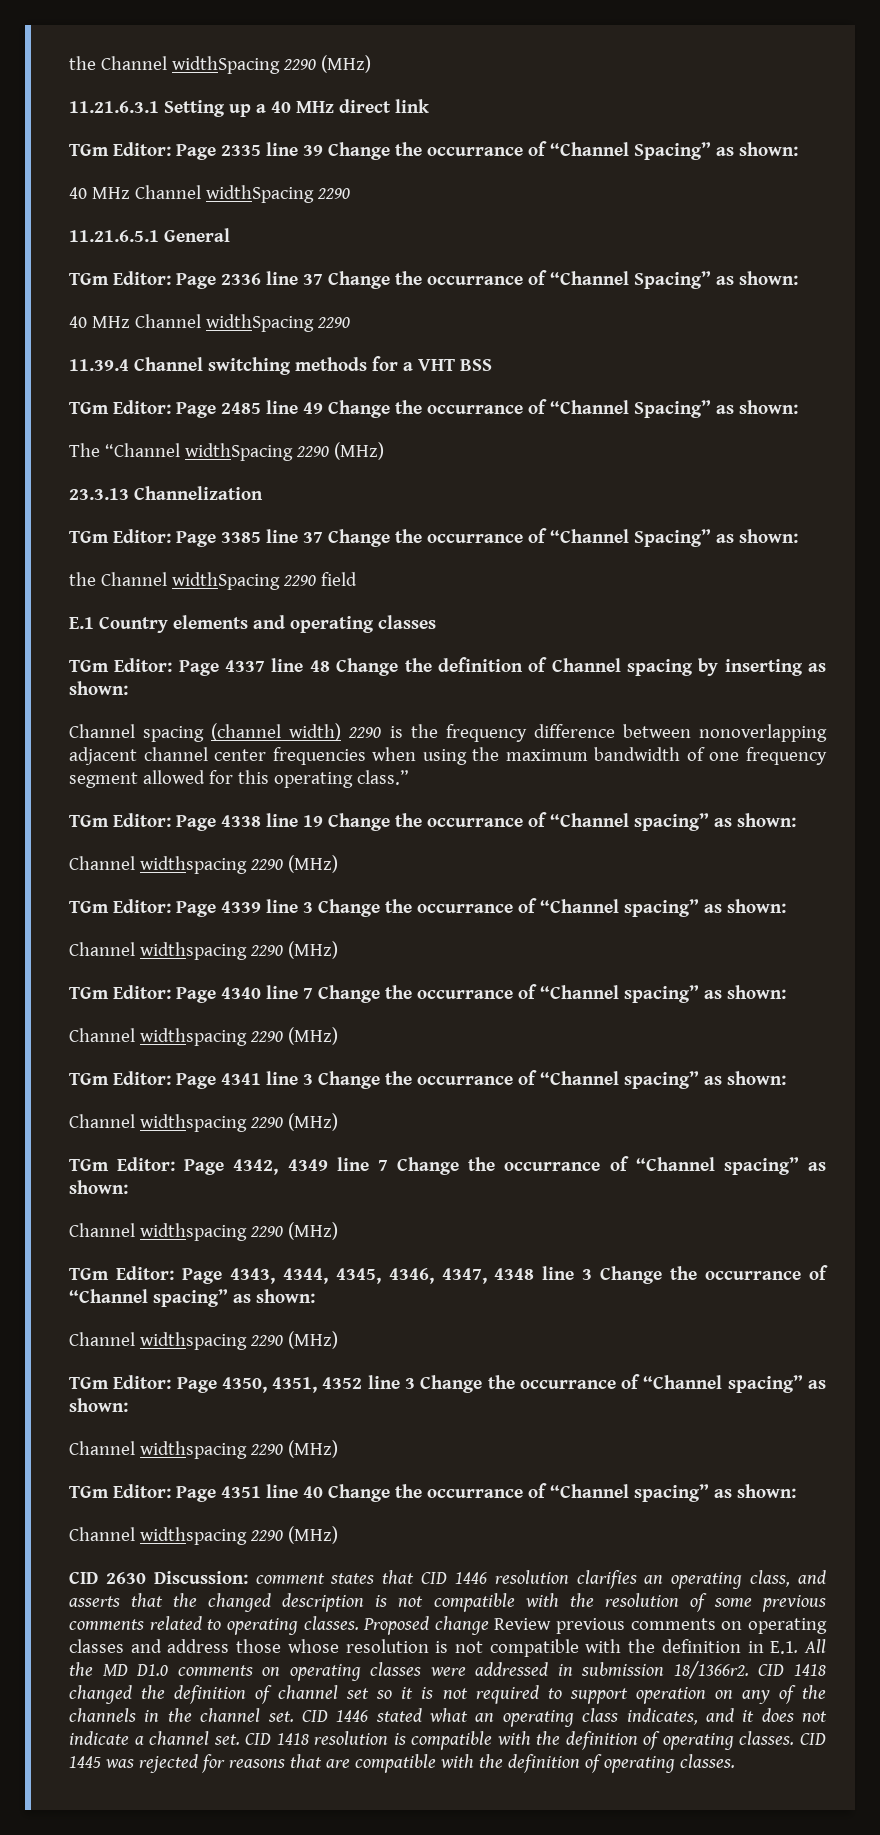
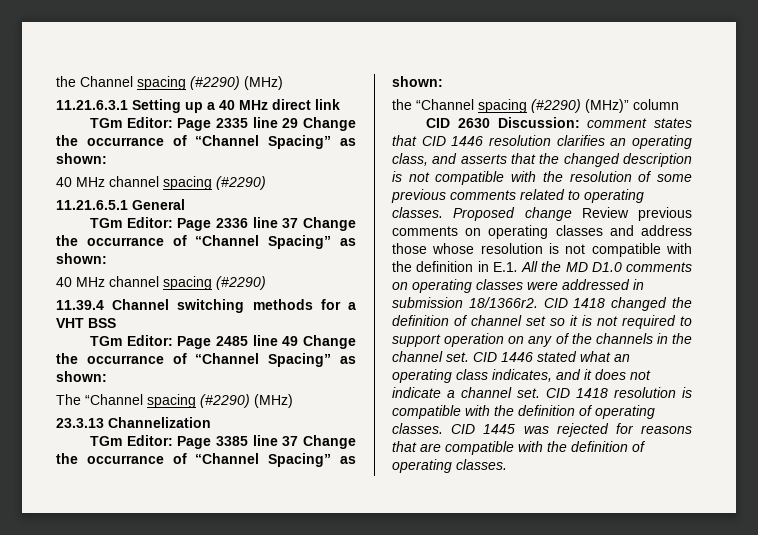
- the Channel widthSpacing 2290 (MHz)
+ the Channel spacing (#2290) (MHz)
- TGm Editor: Page 2335 line 39 Change the occurrance of “Channel Spacing” as shown:
- 40 MHz Channel widthSpacing 2290
+ TGm Editor: Page 2335 line 29 Change the occurrance of “Channel Spacing” as shown:
+ 40 MHz channel spacing (#2290)
  TGm Editor: Page 2336 line 37 Change the occurrance of “Channel Spacing” as shown:
- 40 MHz Channel widthSpacing 2290
+ 40 MHz channel spacing (#2290)
- The “Channel widthSpacing 2290 (MHz)
+ The “Channel spacing (#2290) (MHz)
- the Channel widthSpacing 2290 field
- E.1 Country elements and operating classes
- TGm Editor: Page 4337 line 48 Change the definition of Channel spacing by inserting as shown:
- Channel spacing (channel width) 2290 is the frequency difference between nonoverlapping adjacent channel center frequencies when using the maximum bandwidth of one frequency segment allowed for this operating class.”
- TGm Editor: Page 4338 line 19 Change the occurrance of “Channel spacing” as shown:
- Channel widthspacing 2290 (MHz)
- TGm Editor: Page 4339 line 3 Change the occurrance of “Channel spacing” as shown:
- Channel widthspacing 2290 (MHz)
- TGm Editor: Page 4340 line 7 Change the occurrance of “Channel spacing” as shown:
- Channel widthspacing 2290 (MHz)
- TGm Editor: Page 4341 line 3 Change the occurrance of “Channel spacing” as shown:
- Channel widthspacing 2290 (MHz)
- TGm Editor: Page 4342, 4349 line 7 Change the occurrance of “Channel spacing” as shown:
- Channel widthspacing 2290 (MHz)
- TGm Editor: Page 4343, 4344, 4345, 4346, 4347, 4348 line 3 Change the occurrance of “Channel spacing” as shown:
- Channel widthspacing 2290 (MHz)
- TGm Editor: Page 4350, 4351, 4352 line 3 Change the occurrance of “Channel spacing” as shown:
- Channel widthspacing 2290 (MHz)
- TGm Editor: Page 4351 line 40 Change the occurrance of “Channel spacing” as shown:
- Channel widthspacing 2290 (MHz)
+ the “Channel spacing (#2290) (MHz)” column

